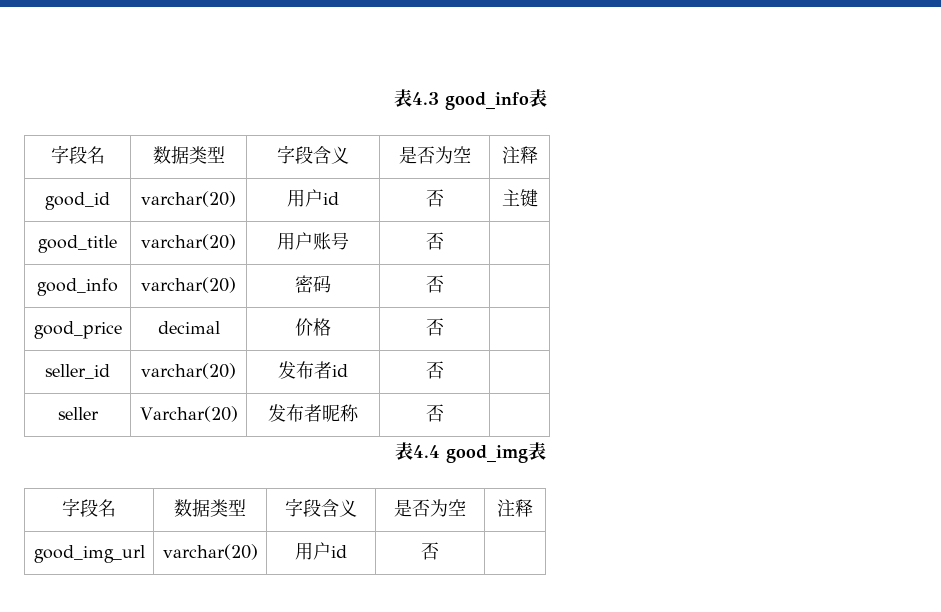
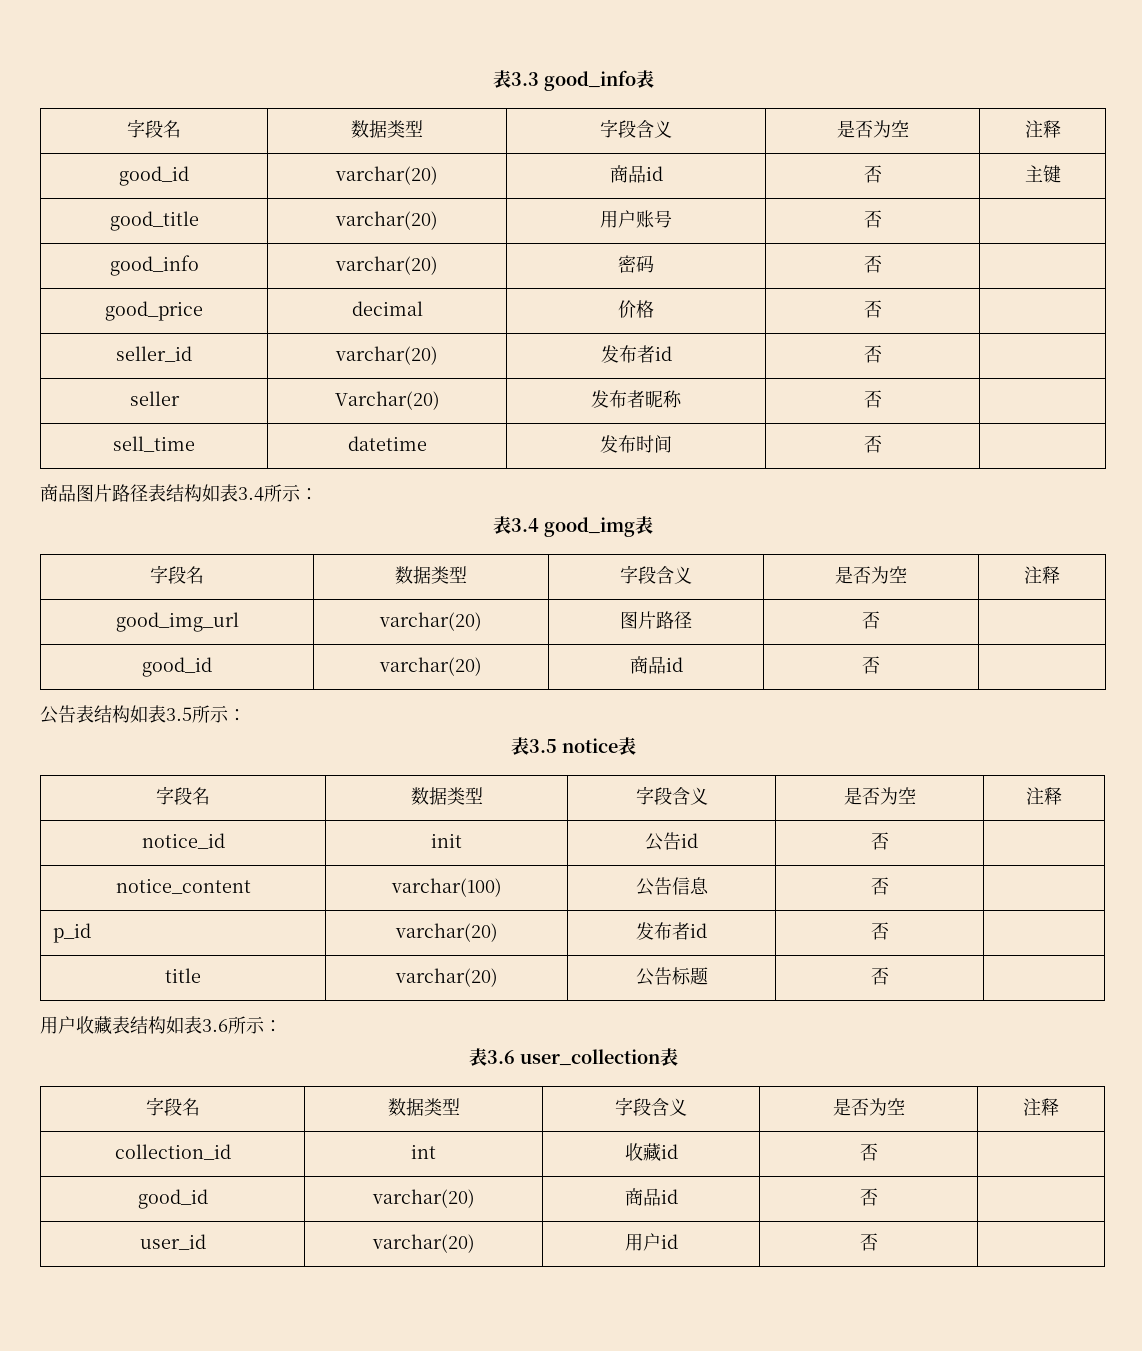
- 表4.3 good_info表
+ 表3.3 good_info表
- good_id | varchar(20) | 用户id | 否 | 主键
+ good_id | varchar(20) | 商品id | 否 | 主键
- 表4.4 good_img表
+ sell_time | datetime | 发布时间 | 否 |
+ 商品图片路径表结构如表3.4所示：
+ 表3.4 good_img表
- good_img_url | varchar(20) | 用户id | 否 |
+ good_img_url | varchar(20) | 图片路径 | 否 |
+ good_id | varchar(20) | 商品id | 否 |
+ 公告表结构如表3.5所示：
+ 表3.5 notice表
+ 字段名 | 数据类型 | 字段含义 | 是否为空 | 注释
+ notice_id | init | 公告id | 否 |
+ notice_content | varchar(100) | 公告信息 | 否 |
+ p_id | varchar(20) | 发布者id | 否 |
+ title | varchar(20) | 公告标题 | 否 |
+ 用户收藏表结构如表3.6所示：
+ 表3.6 user_collection表
+ 字段名 | 数据类型 | 字段含义 | 是否为空 | 注释
+ collection_id | int | 收藏id | 否 |
+ good_id | varchar(20) | 商品id | 否 |
+ user_id | varchar(20) | 用户id | 否 |

